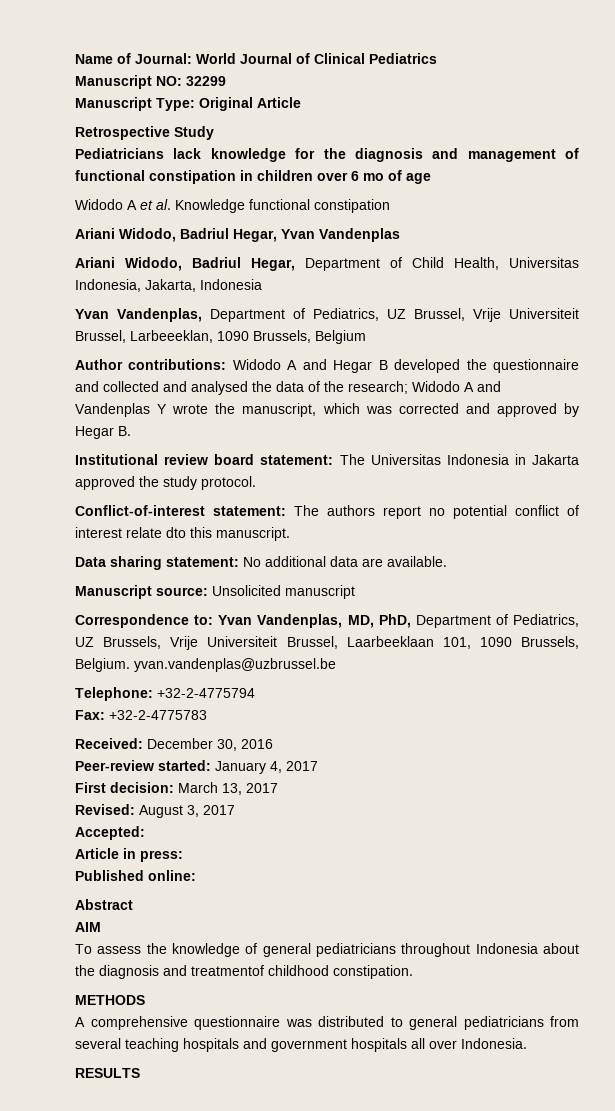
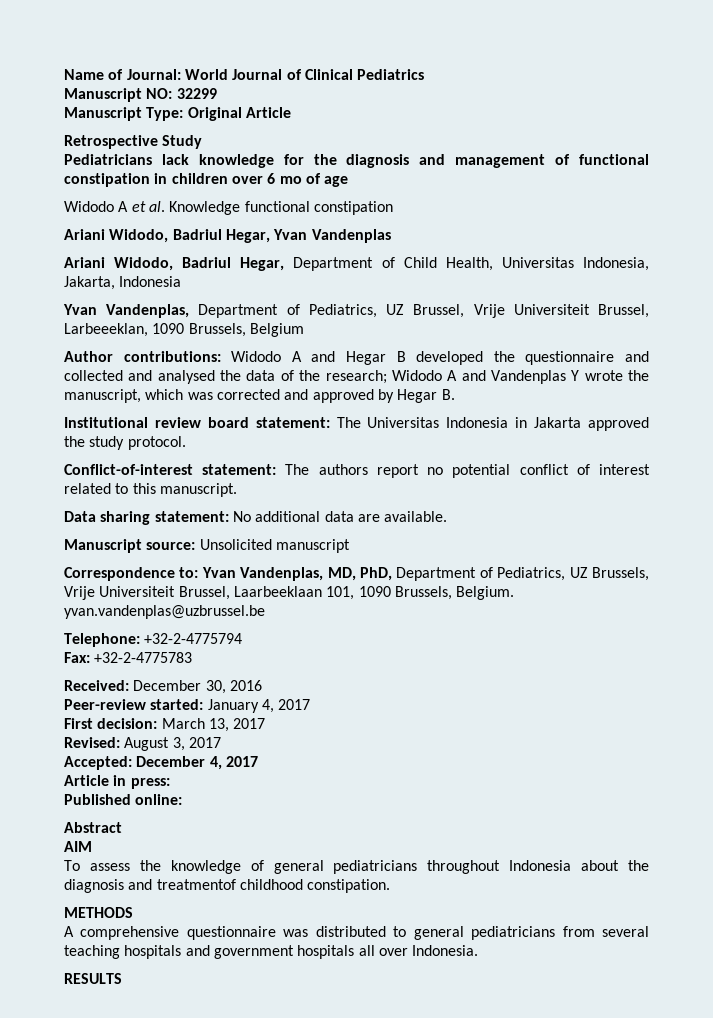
- Conflict-of-interest statement: The authors report no potential conflict of interest relate dto this manuscript.
+ Conflict-of-interest statement: The authors report no potential conflict of interest related to this manuscript.
- Accepted:
+ Accepted: December 4, 2017

